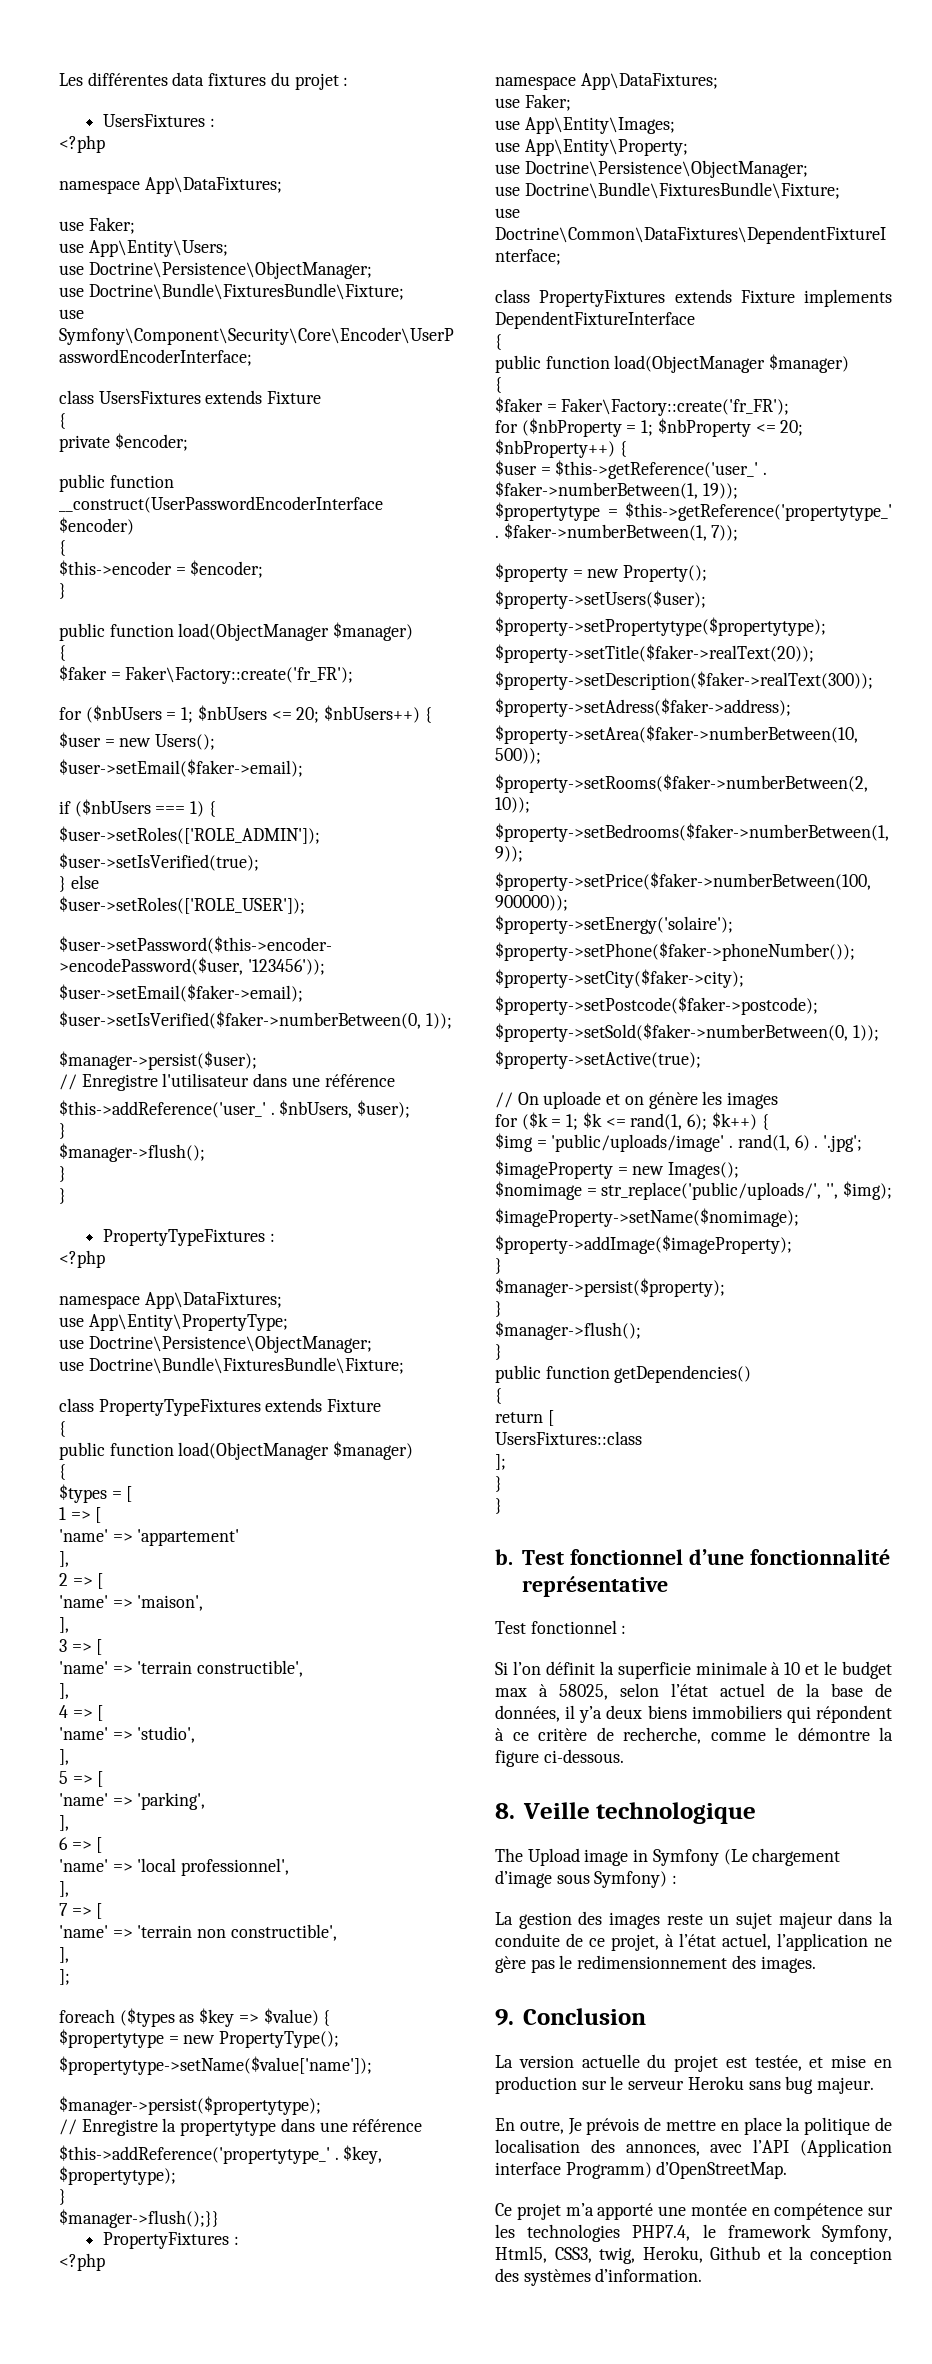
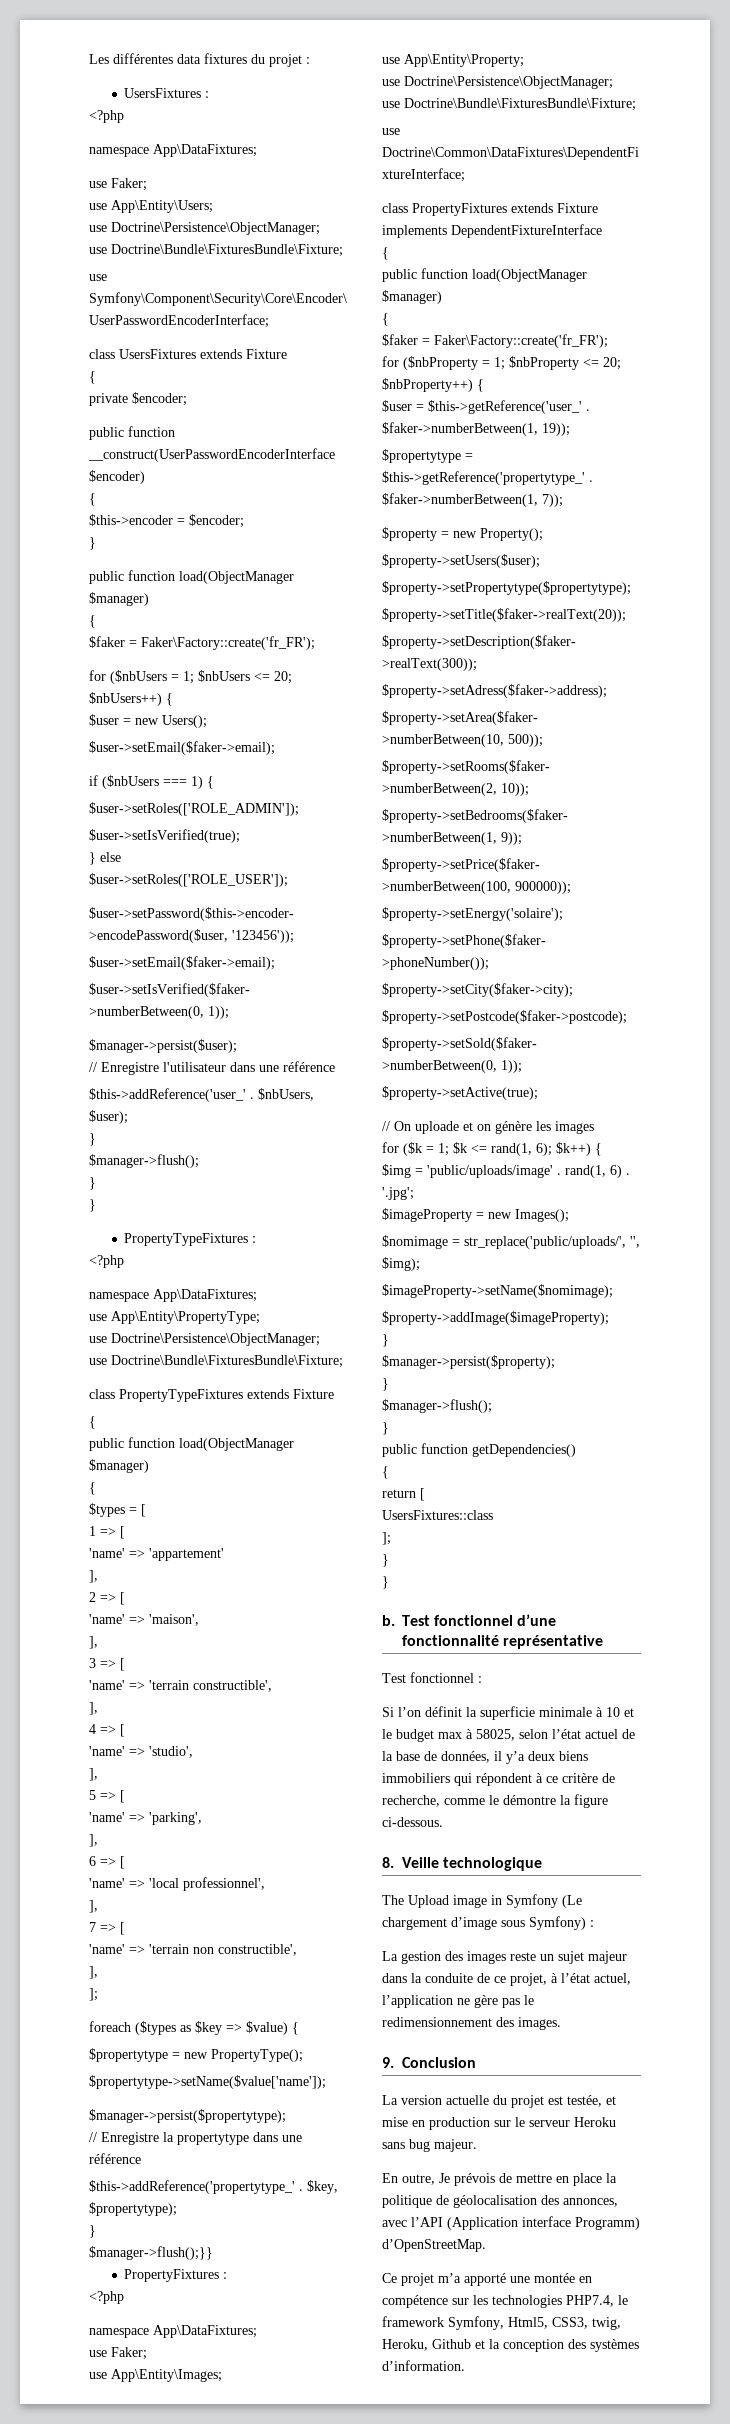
- En outre, Je prévois de mettre en place la politique de localisation des annonces, avec l’API (Application interface Programm) d’OpenStreetMap.
+ En outre, Je prévois de mettre en place la politique de géolocalisation des annonces, avec l’API (Application interface Programm) d’OpenStreetMap.

